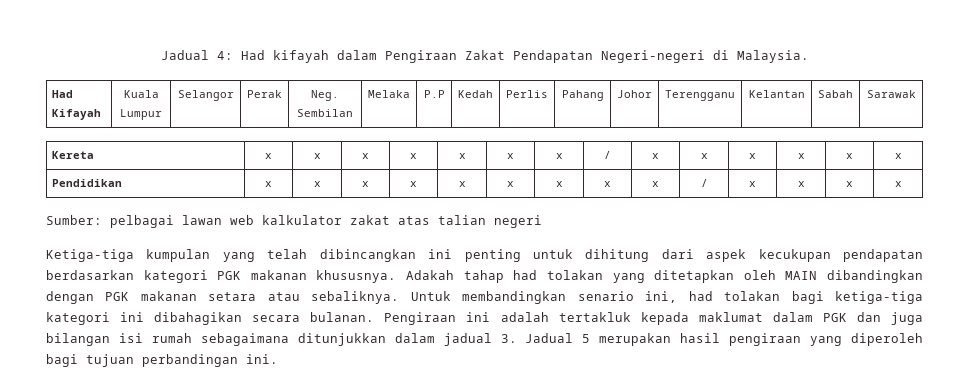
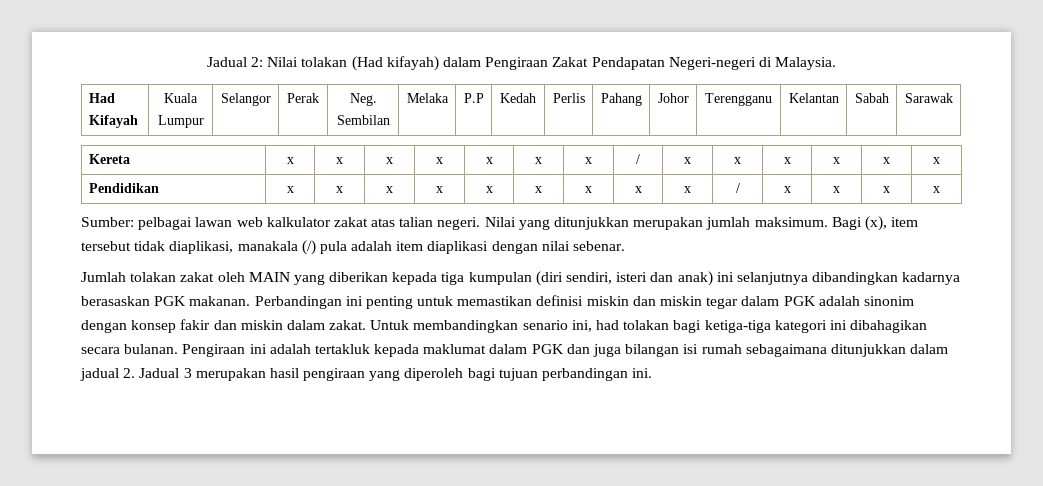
- Jadual 4: Had kifayah dalam Pengiraan Zakat Pendapatan Negeri-negeri di Malaysia.
+ Jadual 2: Nilai tolakan (Had kifayah) dalam Pengiraan Zakat Pendapatan Negeri-negeri di Malaysia.
- Sumber: pelbagai lawan web kalkulator zakat atas talian negeri
- Ketiga-tiga kumpulan yang telah dibincangkan ini penting untuk dihitung dari aspek kecukupan pendapatan berdasarkan kategori PGK makanan khususnya. Adakah tahap had tolakan yang ditetapkan oleh MAIN dibandingkan dengan PGK makanan setara atau sebaliknya.
+ Sumber: pelbagai lawan web kalkulator zakat atas talian negeri. Nilai yang ditunjukkan merupakan jumlah maksimum. Bagi (x), item tersebut tidak diaplikasi, manakala (/) pula adalah item diaplikasi dengan nilai sebenar.
+ Jumlah tolakan zakat oleh MAIN yang diberikan kepada tiga kumpulan (diri sendiri, isteri dan anak) ini selanjutnya dibandingkan kadarnya berasaskan PGK makanan. Perbandingan ini penting untuk memastikan definisi miskin dan miskin tegar dalam PGK adalah sinonim dengan konsep fakir dan miskin dalam zakat.
- Pengiraan ini adalah tertakluk kepada maklumat dalam PGK dan juga bilangan isi rumah sebagaimana ditunjukkan dalam jadual 3. Jadual 5 merupakan hasil pengiraan yang diperoleh bagi tujuan perbandingan ini.
+ Pengiraan ini adalah tertakluk kepada maklumat dalam PGK dan juga bilangan isi rumah sebagaimana ditunjukkan dalam jadual 2. Jadual 3 merupakan hasil pengiraan yang diperoleh bagi tujuan perbandingan ini.

